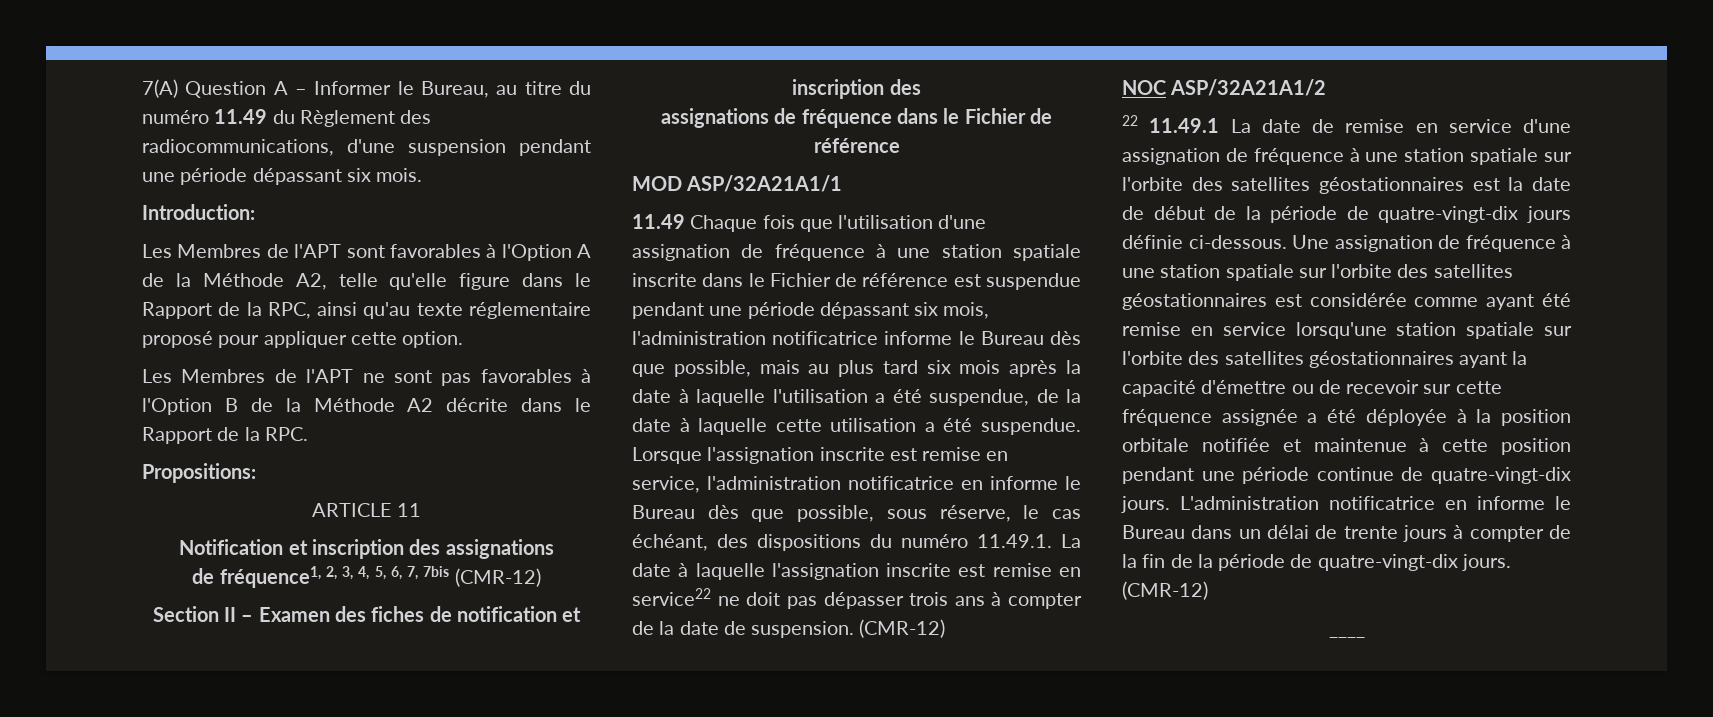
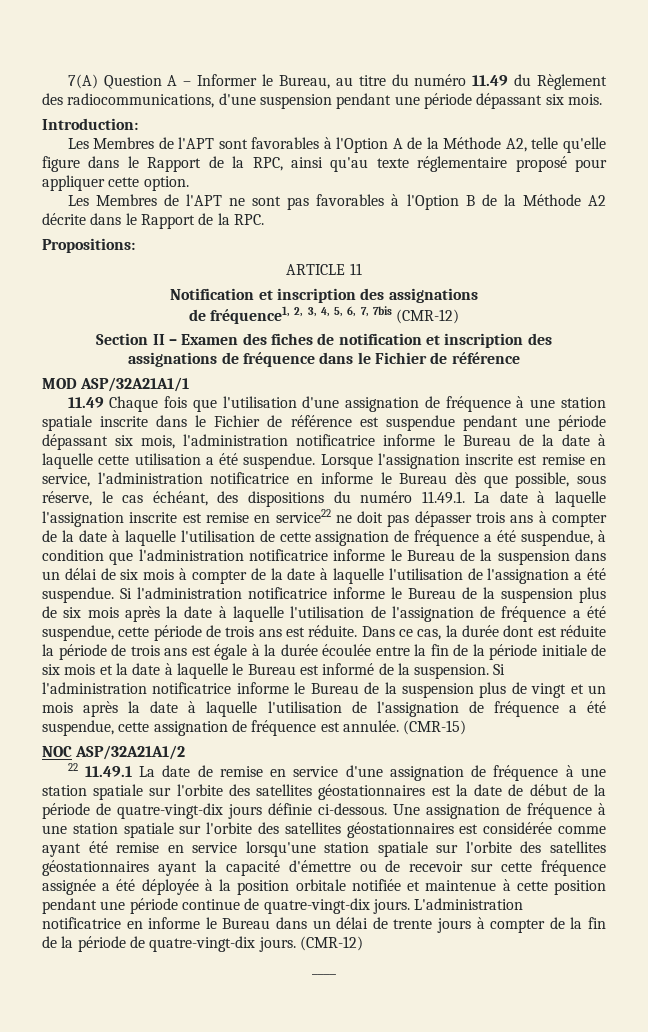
- 11.49 Chaque fois que l'utilisation d'une assignation de fréquence à une station spatiale inscrite dans le Fichier de référence est suspendue pendant une période dépassant six mois, l'administration notificatrice informe le Bureau dès que possible, mais au plus tard six mois après la date à laquelle l'utilisation a été suspendue, de la date à laquelle cette utilisation a été suspendue.
+ 11.49 Chaque fois que l'utilisation d'une assignation de fréquence à une station spatiale inscrite dans le Fichier de référence est suspendue pendant une période dépassant six mois, l'administration notificatrice informe le Bureau de la date à laquelle cette utilisation a été suspendue.
- Lorsque l'assignation inscrite est remise en service, l'administration notificatrice en informe le Bureau dès que possible, sous réserve, le cas échéant, des dispositions du numéro 11.49.1. La date à laquelle l'assignation inscrite est remise en service22 ne doit pas dépasser trois ans à compter de la date de suspension. (CMR-12)
+ Lorsque l'assignation inscrite est remise en service, l'administration notificatrice en informe le Bureau dès que possible, sous réserve, le cas échéant, des dispositions du numéro 11.49.1. La date à laquelle l'assignation inscrite est remise en service22 ne doit pas dépasser trois ans à compter de la date à laquelle l'utilisation de cette assignation de fréquence a été suspendue, à condition que l'administration notificatrice informe le Bureau de la suspension dans un délai de six mois à compter de la date à laquelle l'utilisation de l'assignation a été suspendue. Si l'administration notificatrice informe le Bureau de la suspension plus de six mois après la date à laquelle l'utilisation de l'assignation de fréquence a été suspendue, cette période de trois ans est réduite. Dans ce cas, la durée dont est réduite la période de trois ans est égale à la durée écoulée entre la fin de la période initiale de six mois et la date à laquelle le Bureau est informé de la suspension. Si l'administration notificatrice informe le Bureau de la suspension plus de vingt et un mois après la date à laquelle l'utilisation de l'assignation de fréquence a été suspendue, cette assignation de fréquence est annulée. (CMR-15)

